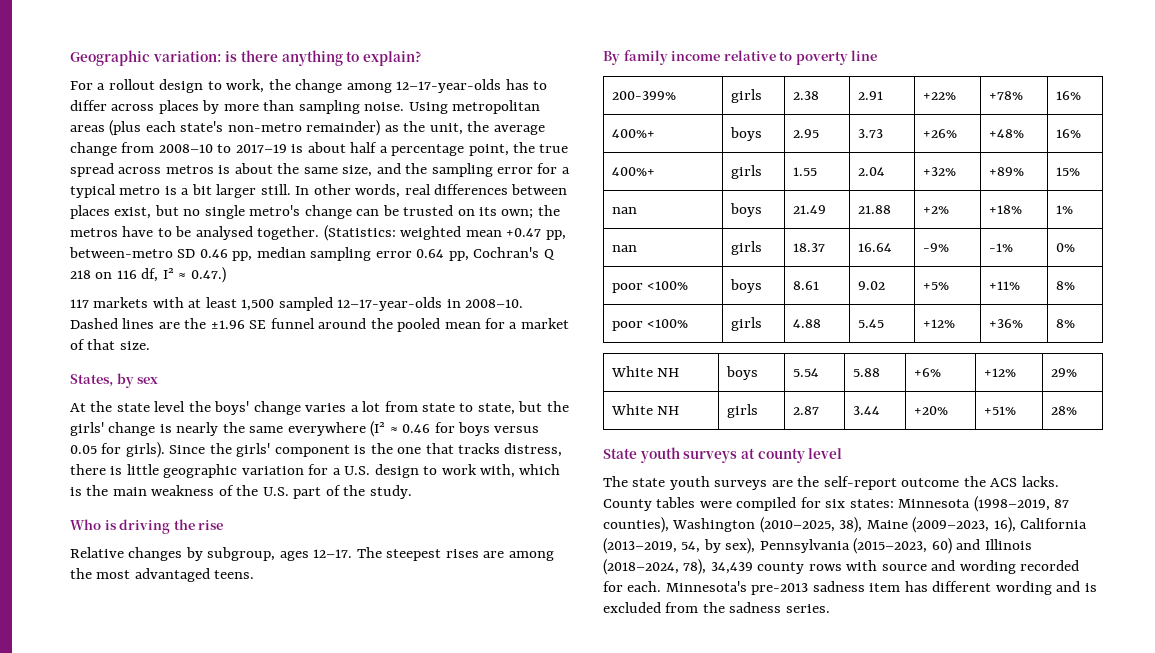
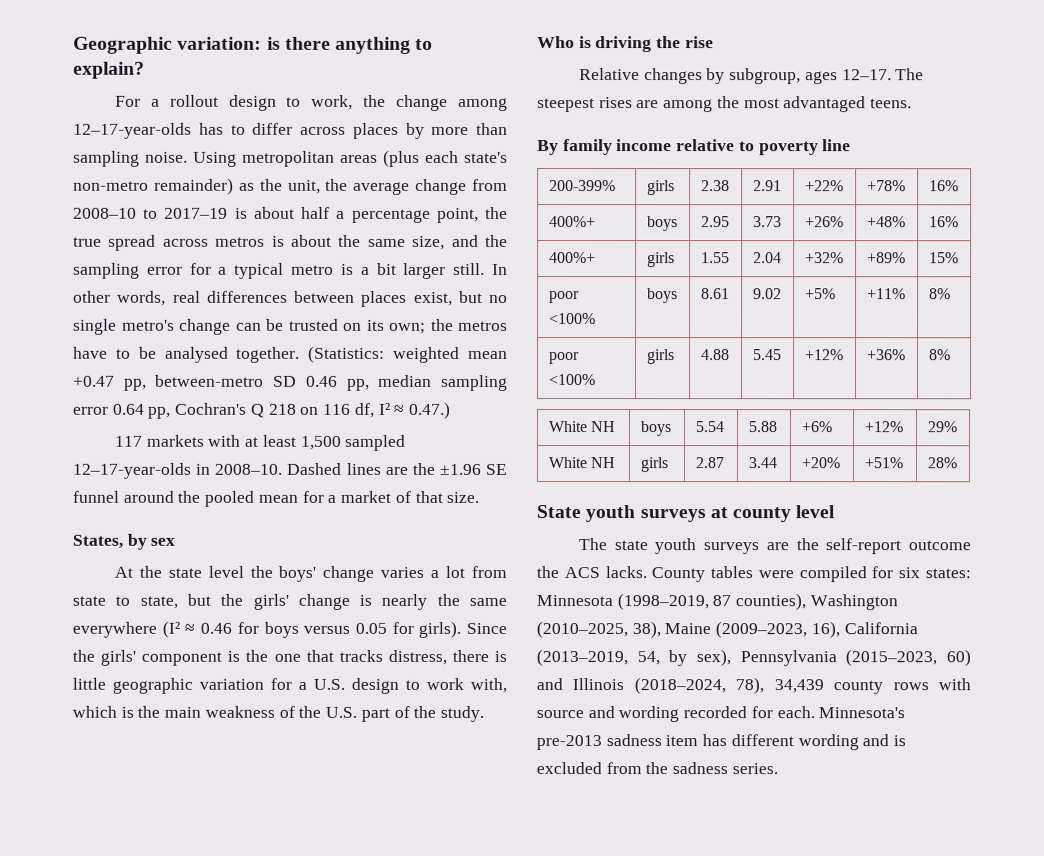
- nan | boys | 21.49 | 21.88 | +2% | +18% | 1%
- nan | girls | 18.37 | 16.64 | -9% | -1% | 0%

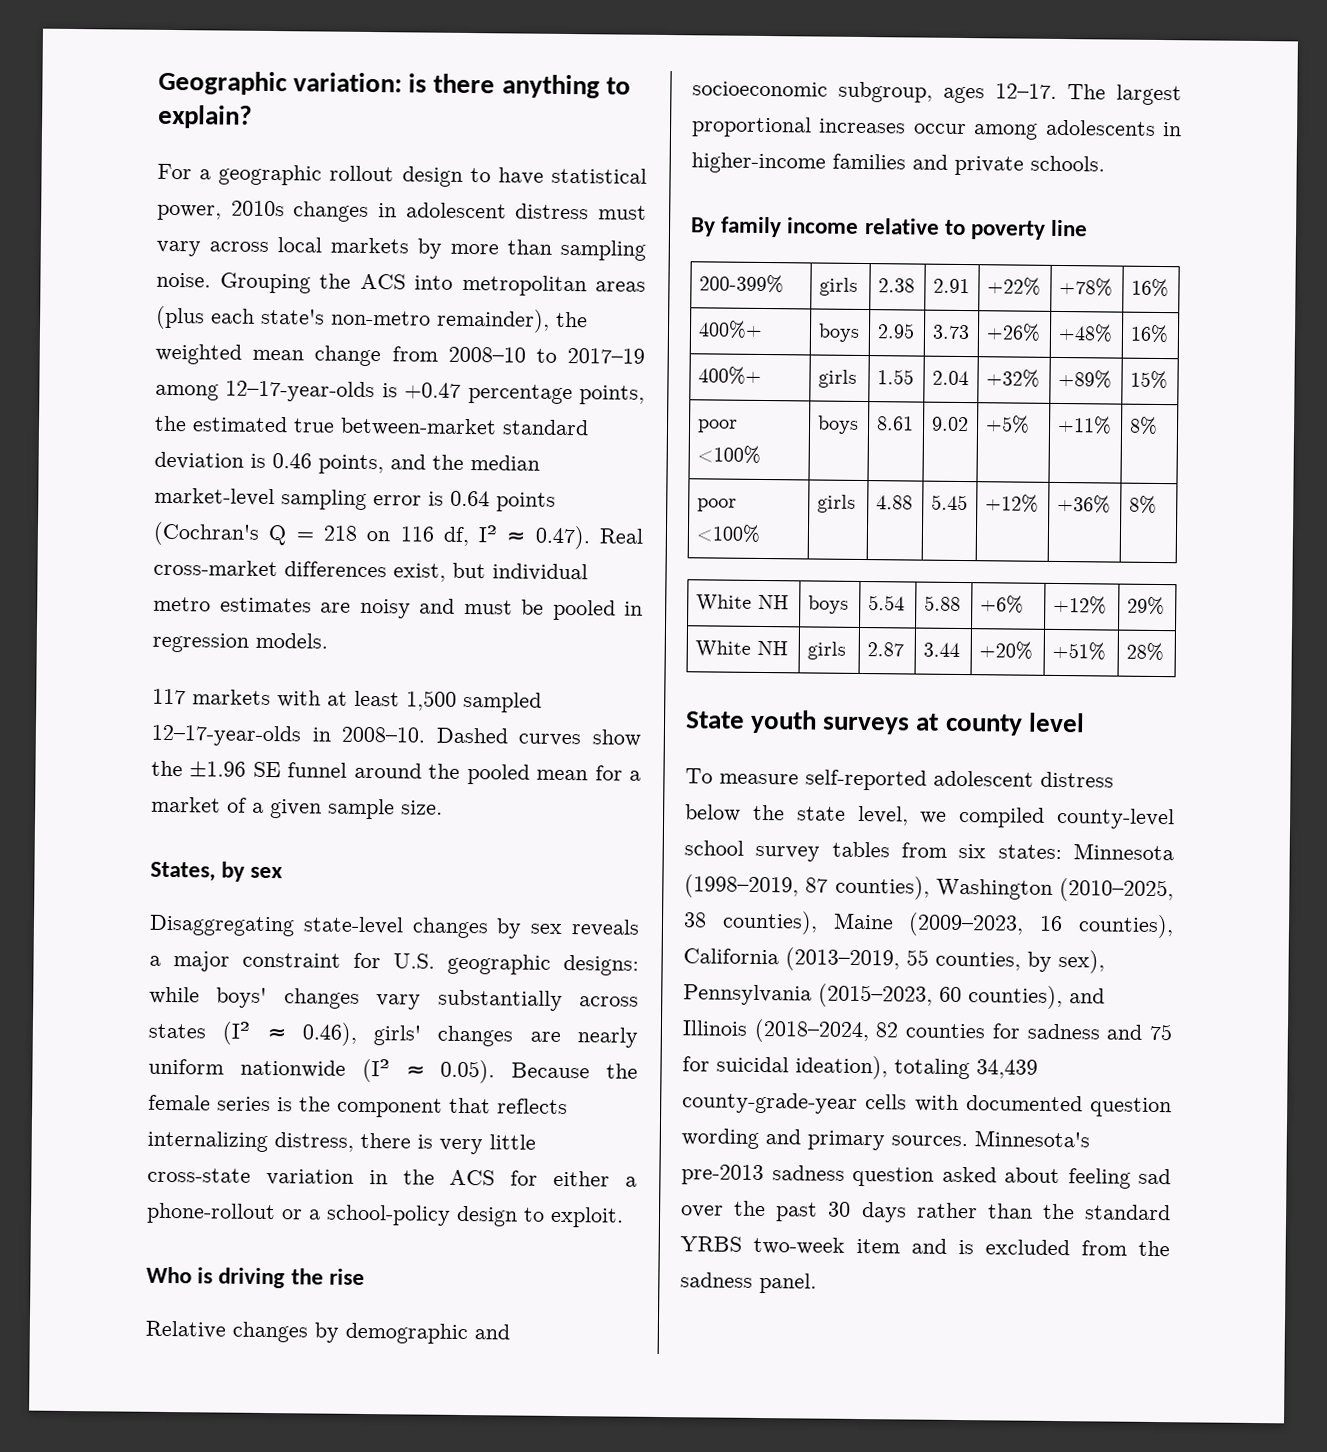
- For a rollout design to work, the change among 12–17-year-olds has to differ across places by more than sampling noise.
+ For a geographic rollout design to have statistical power, 2010s changes in adolescent distress must vary across local markets by more than sampling noise.
- Using metropolitan areas (plus each state's non-metro remainder) as the unit, the average change from 2008–10 to 2017–19 is about half a percentage point, the true spread across metros is about the same size, and the sampling error for a typical metro is a bit larger still. In other words, real differences between places exist, but no single metro's change can be trusted on its own; the metros have to be analysed together. (Statistics: weighted mean +0.47 pp, between-metro SD 0.46 pp, median sampling error 0.64 pp, Cochran's Q 218 on 116 df, I² ≈ 0.47.)
+ Grouping the ACS into metropolitan areas (plus each state's non-metro remainder), the weighted mean change from 2008–10 to 2017–19 among 12–17-year-olds is +0.47 percentage points, the estimated true between-market standard deviation is 0.46 points, and the median market-level sampling error is 0.64 points (Cochran's Q = 218 on 116 df, I² ≈ 0.47). Real cross-market differences exist, but individual metro estimates are noisy and must be pooled in regression models.
- Dashed lines are the ±1.96 SE funnel around the pooled mean for a market of that size.
+ Dashed curves show the ±1.96 SE funnel around the pooled mean for a market of a given sample size.
- At the state level the boys' change varies a lot from state to state, but the girls' change is nearly the same everywhere (I² ≈ 0.46 for boys versus 0.05 for girls). Since the girls' component is the one that tracks distress, there is little geographic variation for a U.S. design to work with, which is the main weakness of the U.S. part of the study.
+ Disaggregating state-level changes by sex reveals a major constraint for U.S. geographic designs: while boys' changes vary substantially across states (I² ≈ 0.46), girls' changes are nearly uniform nationwide (I² ≈ 0.05). Because the female series is the component that reflects internalizing distress, there is very little cross-state variation in the ACS for either a phone-rollout or a school-policy design to exploit.
- Relative changes by subgroup, ages 12–17.
+ Relative changes by demographic and socioeconomic subgroup, ages 12–17.
- The steepest rises are among the most advantaged teens.
+ The largest proportional increases occur among adolescents in higher-income families and private schools.
- The state youth surveys are the self-report outcome the ACS lacks. County tables were compiled for six states: Minnesota (1998–2019, 87 counties), Washington (2010–2025, 38), Maine (2009–2023, 16), California (2013–2019, 54, by sex), Pennsylvania (2015–2023, 60) and Illinois (2018–2024, 78), 34,439 county rows with source and wording recorded for each. Minnesota's pre-2013 sadness item has different wording and is excluded from the sadness series.
+ To measure self-reported adolescent distress below the state level, we compiled county-level school survey tables from six states: Minnesota (1998–2019, 87 counties), Washington (2010–2025, 38 counties), Maine (2009–2023, 16 counties), California (2013–2019, 55 counties, by sex), Pennsylvania (2015–2023, 60 counties), and Illinois (2018–2024, 82 counties for sadness and 75 for suicidal ideation), totaling 34,439 county-grade-year cells with documented question wording and primary sources. Minnesota's pre-2013 sadness question asked about feeling sad over the past 30 days rather than the standard YRBS two-week item and is excluded from the sadness panel.

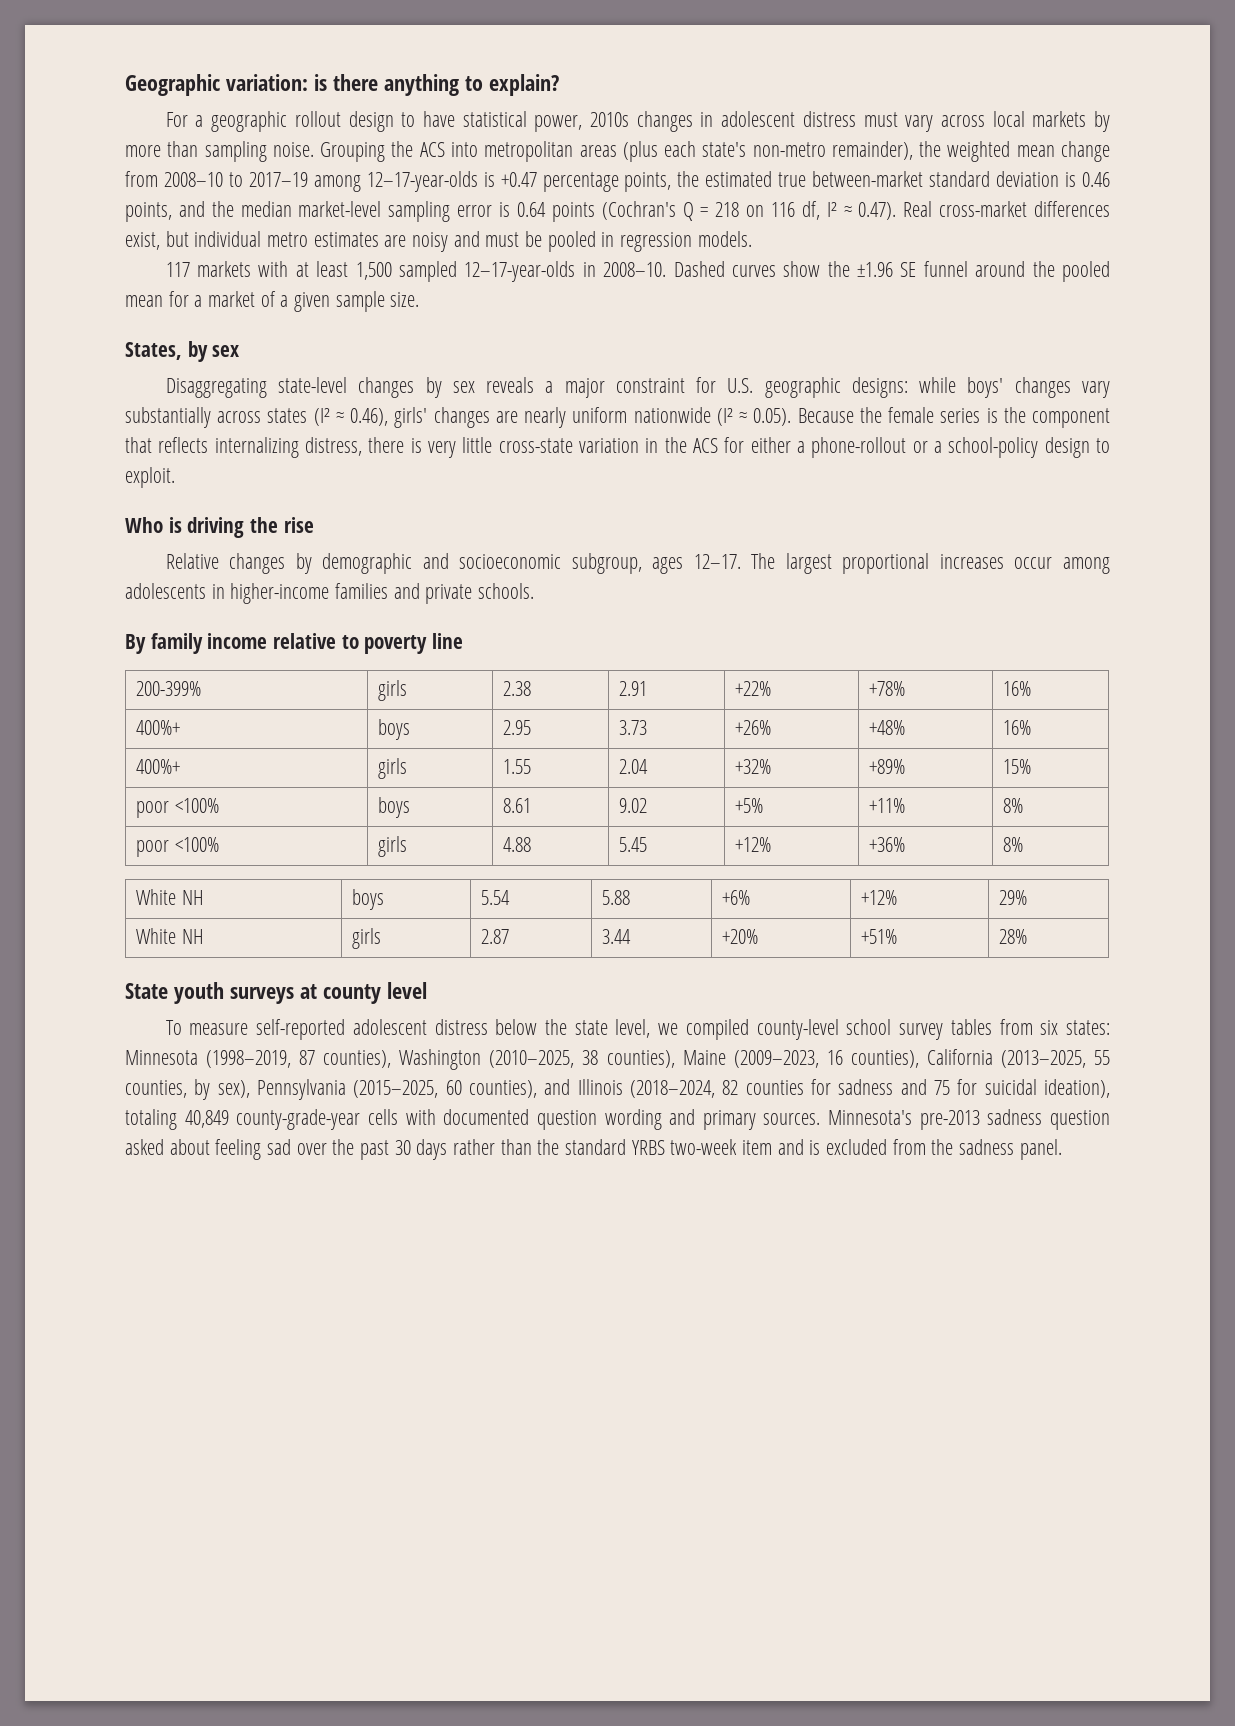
- To measure self-reported adolescent distress below the state level, we compiled county-level school survey tables from six states: Minnesota (1998–2019, 87 counties), Washington (2010–2025, 38 counties), Maine (2009–2023, 16 counties), California (2013–2019, 55 counties, by sex), Pennsylvania (2015–2023, 60 counties), and Illinois (2018–2024, 82 counties for sadness and 75 for suicidal ideation), totaling 34,439 county-grade-year cells with documented question wording and primary sources.
+ To measure self-reported adolescent distress below the state level, we compiled county-level school survey tables from six states: Minnesota (1998–2019, 87 counties), Washington (2010–2025, 38 counties), Maine (2009–2023, 16 counties), California (2013–2025, 55 counties, by sex), Pennsylvania (2015–2025, 60 counties), and Illinois (2018–2024, 82 counties for sadness and 75 for suicidal ideation), totaling 40,849 county-grade-year cells with documented question wording and primary sources.

